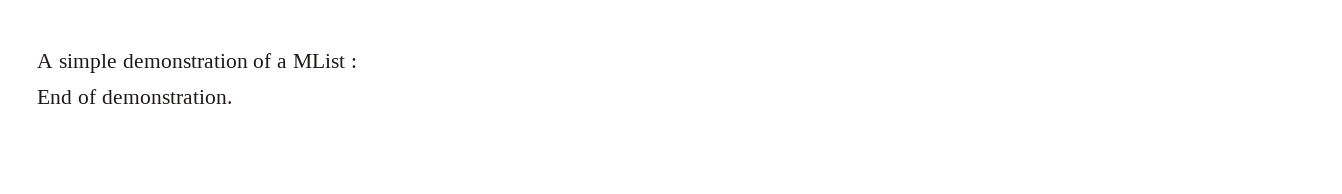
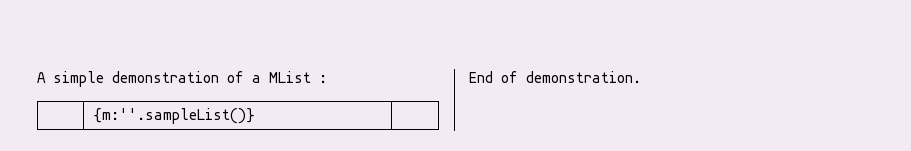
+ | {m:''.sampleList()} |

